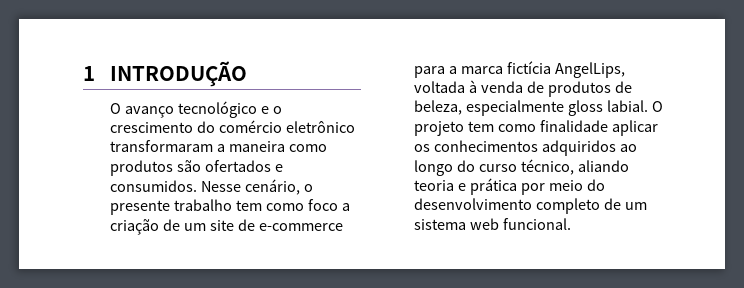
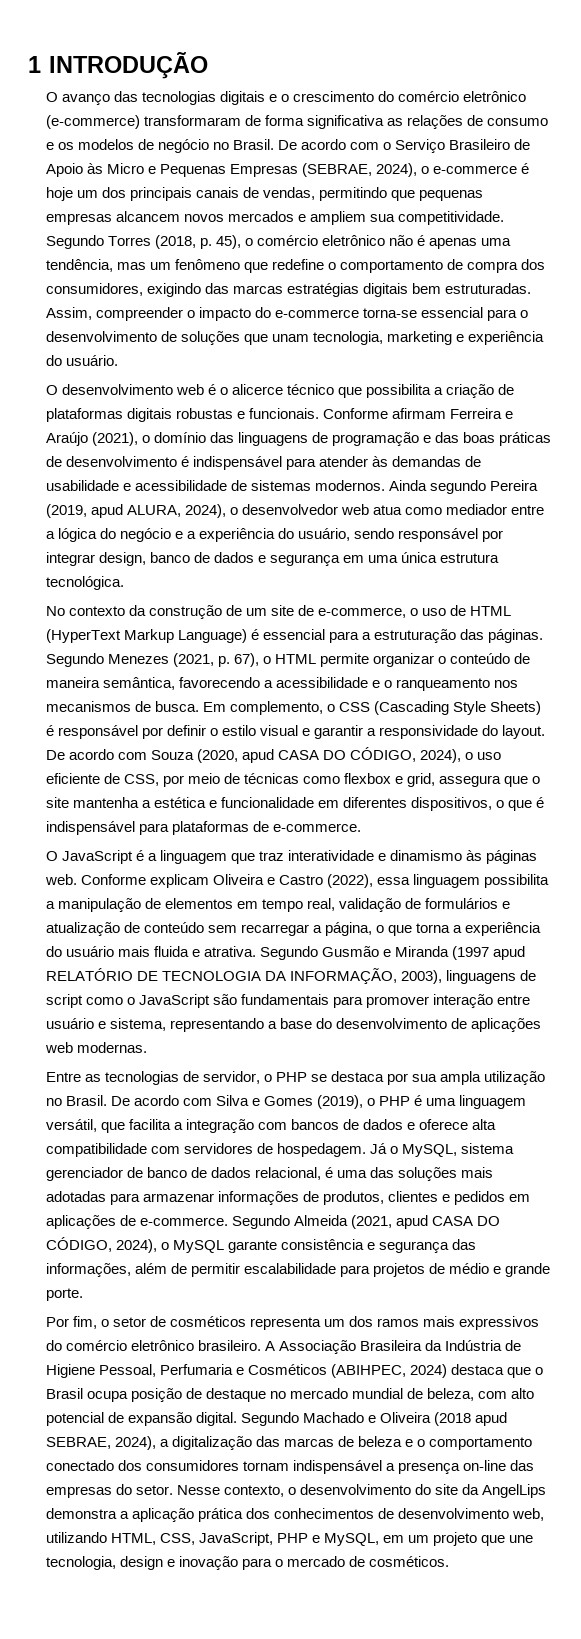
- O avanço tecnológico e o crescimento do comércio eletrônico transformaram a maneira como produtos são ofertados e consumidos. Nesse cenário, o presente trabalho tem como foco a criação de um site de e-commerce para a marca fictícia AngelLips, voltada à venda de produtos de beleza, especialmente gloss labial. O projeto tem como finalidade aplicar os conhecimentos adquiridos ao longo do curso técnico, aliando teoria e prática por meio do desenvolvimento completo de um sistema web funcional.
+ O avanço das tecnologias digitais e o crescimento do comércio eletrônico (e-commerce) transformaram de forma significativa as relações de consumo e os modelos de negócio no Brasil. De acordo com o Serviço Brasileiro de Apoio às Micro e Pequenas Empresas (SEBRAE, 2024), o e-commerce é hoje um dos principais canais de vendas, permitindo que pequenas empresas alcancem novos mercados e ampliem sua competitividade. Segundo Torres (2018, p. 45), o comércio eletrônico não é apenas uma tendência, mas um fenômeno que redefine o comportamento de compra dos consumidores, exigindo das marcas estratégias digitais bem estruturadas. Assim, compreender o impacto do e-commerce torna-se essencial para o desenvolvimento de soluções que unam tecnologia, marketing e experiência do usuário.
+ O desenvolvimento web é o alicerce técnico que possibilita a criação de plataformas digitais robustas e funcionais. Conforme afirmam Ferreira e Araújo (2021), o domínio das linguagens de programação e das boas práticas de desenvolvimento é indispensável para atender às demandas de usabilidade e acessibilidade de sistemas modernos. Ainda segundo Pereira (2019, apud ALURA, 2024), o desenvolvedor web atua como mediador entre a lógica do negócio e a experiência do usuário, sendo responsável por integrar design, banco de dados e segurança em uma única estrutura tecnológica.
+ No contexto da construção de um site de e-commerce, o uso de HTML (HyperText Markup Language) é essencial para a estruturação das páginas. Segundo Menezes (2021, p. 67), o HTML permite organizar o conteúdo de maneira semântica, favorecendo a acessibilidade e o ranqueamento nos mecanismos de busca. Em complemento, o CSS (Cascading Style Sheets) é responsável por definir o estilo visual e garantir a responsividade do layout. De acordo com Souza (2020, apud CASA DO CÓDIGO, 2024), o uso eficiente de CSS, por meio de técnicas como flexbox e grid, assegura que o site mantenha a estética e funcionalidade em diferentes dispositivos, o que é indispensável para plataformas de e-commerce.
+ O JavaScript é a linguagem que traz interatividade e dinamismo às páginas web. Conforme explicam Oliveira e Castro (2022), essa linguagem possibilita a manipulação de elementos em tempo real, validação de formulários e atualização de conteúdo sem recarregar a página, o que torna a experiência do usuário mais fluida e atrativa. Segundo Gusmão e Miranda (1997 apud RELATÓRIO DE TECNOLOGIA DA INFORMAÇÃO, 2003), linguagens de script como o JavaScript são fundamentais para promover interação entre usuário e sistema, representando a base do desenvolvimento de aplicações web modernas.
+ Entre as tecnologias de servidor, o PHP se destaca por sua ampla utilização no Brasil. De acordo com Silva e Gomes (2019), o PHP é uma linguagem versátil, que facilita a integração com bancos de dados e oferece alta compatibilidade com servidores de hospedagem. Já o MySQL, sistema gerenciador de banco de dados relacional, é uma das soluções mais adotadas para armazenar informações de produtos, clientes e pedidos em aplicações de e-commerce. Segundo Almeida (2021, apud CASA DO CÓDIGO, 2024), o MySQL garante consistência e segurança das informações, além de permitir escalabilidade para projetos de médio e grande porte.
+ Por fim, o setor de cosméticos representa um dos ramos mais expressivos do comércio eletrônico brasileiro. A Associação Brasileira da Indústria de Higiene Pessoal, Perfumaria e Cosméticos (ABIHPEC, 2024) destaca que o Brasil ocupa posição de destaque no mercado mundial de beleza, com alto potencial de expansão digital. Segundo Machado e Oliveira (2018 apud SEBRAE, 2024), a digitalização das marcas de beleza e o comportamento conectado dos consumidores tornam indispensável a presença on-line das empresas do setor. Nesse contexto, o desenvolvimento do site da AngelLips demonstra a aplicação prática dos conhecimentos de desenvolvimento web, utilizando HTML, CSS, JavaScript, PHP e MySQL, em um projeto que une tecnologia, design e inovação para o mercado de cosméticos.

